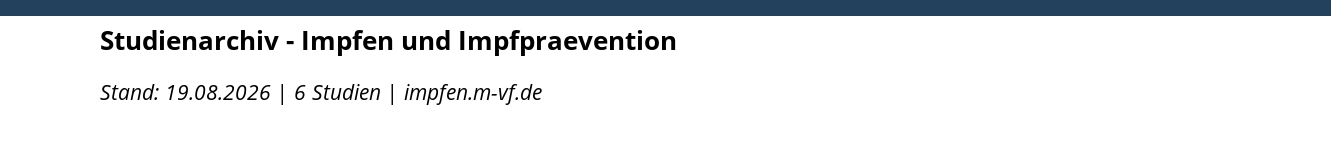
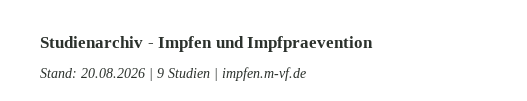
- Stand: 19.08.2026 | 6 Studien | impfen.m-vf.de
+ Stand: 20.08.2026 | 9 Studien | impfen.m-vf.de

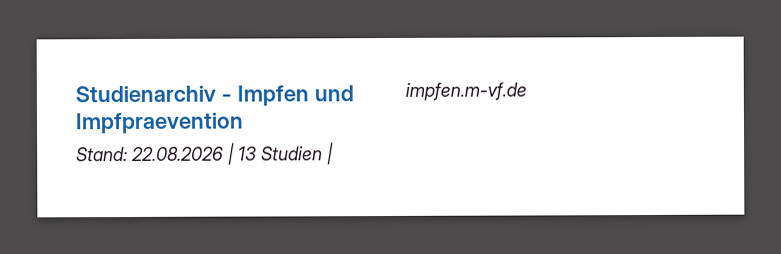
- Stand: 20.08.2026 | 9 Studien | impfen.m-vf.de
+ Stand: 22.08.2026 | 13 Studien | impfen.m-vf.de

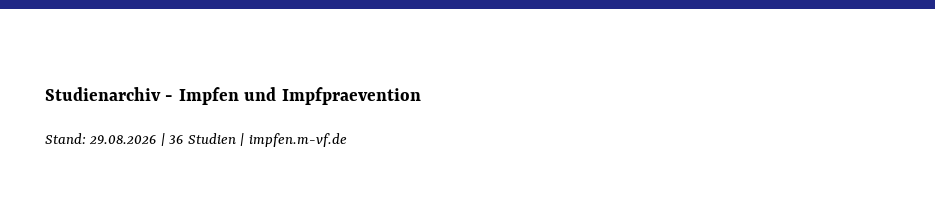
- Stand: 22.08.2026 | 13 Studien | impfen.m-vf.de
+ Stand: 29.08.2026 | 36 Studien | impfen.m-vf.de

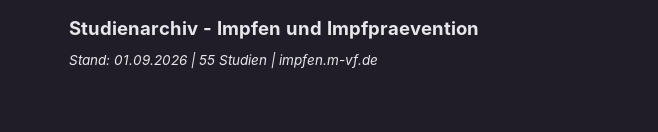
- Stand: 29.08.2026 | 36 Studien | impfen.m-vf.de
+ Stand: 01.09.2026 | 55 Studien | impfen.m-vf.de

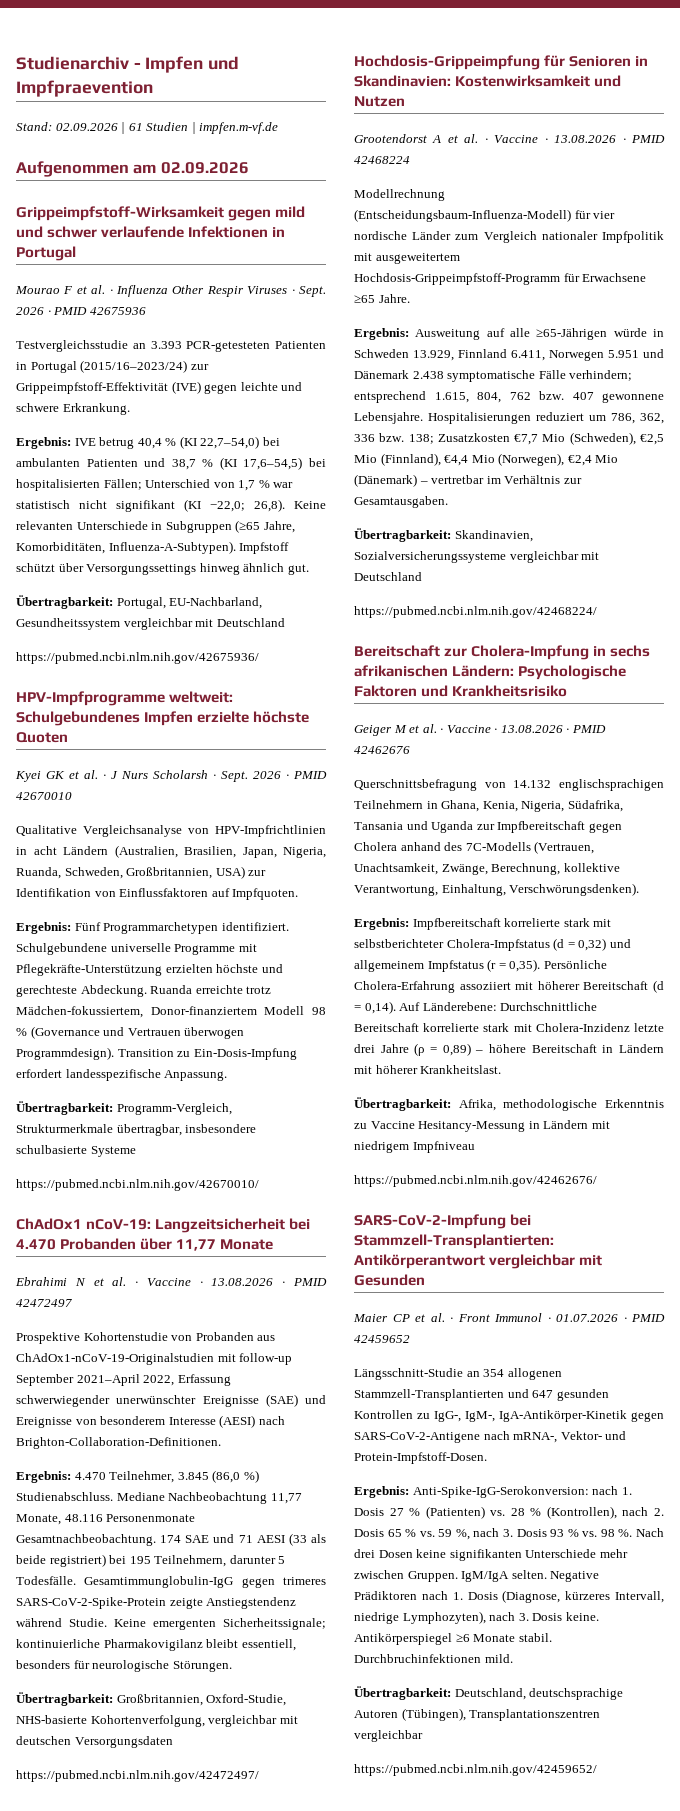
- Stand: 01.09.2026 | 55 Studien | impfen.m-vf.de
+ Stand: 02.09.2026 | 61 Studien | impfen.m-vf.de
+ Aufgenommen am 02.09.2026
+ Grippeimpfstoff-Wirksamkeit gegen mild und schwer verlaufende Infektionen in Portugal
+ Mourao F et al. · Influenza Other Respir Viruses · Sept. 2026 · PMID 42675936
+ Testvergleichsstudie an 3.393 PCR-getesteten Patienten in Portugal (2015/16–2023/24) zur Grippeimpfstoff-Effektivität (IVE) gegen leichte und schwere Erkrankung.
+ Ergebnis: IVE betrug 40,4 % (KI 22,7–54,0) bei ambulanten Patienten und 38,7 % (KI 17,6–54,5) bei hospitalisierten Fällen; Unterschied von 1,7 % war statistisch nicht signifikant (KI −22,0; 26,8). Keine relevanten Unterschiede in Subgruppen (≥65 Jahre, Komorbiditäten, Influenza-A-Subtypen). Impfstoff schützt über Versorgungssettings hinweg ähnlich gut.
+ Übertragbarkeit: Portugal, EU-Nachbarland, Gesundheitssystem vergleichbar mit Deutschland
+ https://pubmed.ncbi.nlm.nih.gov/42675936/
+ HPV-Impfprogramme weltweit: Schulgebundenes Impfen erzielte höchste Quoten
+ Kyei GK et al. · J Nurs Scholarsh · Sept. 2026 · PMID 42670010
+ Qualitative Vergleichsanalyse von HPV-Impfrichtlinien in acht Ländern (Australien, Brasilien, Japan, Nigeria, Ruanda, Schweden, Großbritannien, USA) zur Identifikation von Einflussfaktoren auf Impfquoten.
+ Ergebnis: Fünf Programmarchetypen identifiziert. Schulgebundene universelle Programme mit Pflegekräfte-Unterstützung erzielten höchste und gerechteste Abdeckung. Ruanda erreichte trotz Mädchen-fokussiertem, Donor-finanziertem Modell 98 % (Governance und Vertrauen überwogen Programmdesign). Transition zu Ein-Dosis-Impfung erfordert landesspezifische Anpassung.
+ Übertragbarkeit: Programm-Vergleich, Strukturmerkmale übertragbar, insbesondere schulbasierte Systeme
+ https://pubmed.ncbi.nlm.nih.gov/42670010/
+ ChAdOx1 nCoV-19: Langzeitsicherheit bei 4.470 Probanden über 11,77 Monate
+ Ebrahimi N et al. · Vaccine · 13.08.2026 · PMID 42472497
+ Prospektive Kohortenstudie von Probanden aus ChAdOx1-nCoV-19-Originalstudien mit follow-up September 2021–April 2022, Erfassung schwerwiegender unerwünschter Ereignisse (SAE) und Ereignisse von besonderem Interesse (AESI) nach Brighton-Collaboration-Definitionen.
+ Ergebnis: 4.470 Teilnehmer, 3.845 (86,0 %) Studienabschluss. Mediane Nachbeobachtung 11,77 Monate, 48.116 Personenmonate Gesamtnachbeobachtung. 174 SAE und 71 AESI (33 als beide registriert) bei 195 Teilnehmern, darunter 5 Todesfälle. Gesamtimmunglobulin-IgG gegen trimeres SARS-CoV-2-Spike-Protein zeigte Anstiegstendenz während Studie. Keine emergenten Sicherheitssignale; kontinuierliche Pharmakovigilanz bleibt essentiell, besonders für neurologische Störungen.
+ Übertragbarkeit: Großbritannien, Oxford-Studie, NHS-basierte Kohortenverfolgung, vergleichbar mit deutschen Versorgungsdaten
+ https://pubmed.ncbi.nlm.nih.gov/42472497/
+ Hochdosis-Grippeimpfung für Senioren in Skandinavien: Kostenwirksamkeit und Nutzen
+ Grootendorst A et al. · Vaccine · 13.08.2026 · PMID 42468224
+ Modellrechnung (Entscheidungsbaum-Influenza-Modell) für vier nordische Länder zum Vergleich nationaler Impfpolitik mit ausgeweitertem Hochdosis-Grippeimpfstoff-Programm für Erwachsene ≥65 Jahre.
+ Ergebnis: Ausweitung auf alle ≥65-Jährigen würde in Schweden 13.929, Finnland 6.411, Norwegen 5.951 und Dänemark 2.438 symptomatische Fälle verhindern; entsprechend 1.615, 804, 762 bzw. 407 gewonnene Lebensjahre. Hospitalisierungen reduziert um 786, 362, 336 bzw. 138; Zusatzkosten €7,7 Mio (Schweden), €2,5 Mio (Finnland), €4,4 Mio (Norwegen), €2,4 Mio (Dänemark) – vertretbar im Verhältnis zur Gesamtausgaben.
+ Übertragbarkeit: Skandinavien, Sozialversicherungssysteme vergleichbar mit Deutschland
+ https://pubmed.ncbi.nlm.nih.gov/42468224/
+ Bereitschaft zur Cholera-Impfung in sechs afrikanischen Ländern: Psychologische Faktoren und Krankheitsrisiko
+ Geiger M et al. · Vaccine · 13.08.2026 · PMID 42462676
+ Querschnittsbefragung von 14.132 englischsprachigen Teilnehmern in Ghana, Kenia, Nigeria, Südafrika, Tansania und Uganda zur Impfbereitschaft gegen Cholera anhand des 7C-Modells (Vertrauen, Unachtsamkeit, Zwänge, Berechnung, kollektive Verantwortung, Einhaltung, Verschwörungsdenken).
+ Ergebnis: Impfbereitschaft korrelierte stark mit selbstberichteter Cholera-Impfstatus (d = 0,32) und allgemeinem Impfstatus (r = 0,35). Persönliche Cholera-Erfahrung assoziiert mit höherer Bereitschaft (d = 0,14). Auf Länderebene: Durchschnittliche Bereitschaft korrelierte stark mit Cholera-Inzidenz letzte drei Jahre (ρ = 0,89) – höhere Bereitschaft in Ländern mit höherer Krankheitslast.
+ Übertragbarkeit: Afrika, methodologische Erkenntnis zu Vaccine Hesitancy-Messung in Ländern mit niedrigem Impfniveau
+ https://pubmed.ncbi.nlm.nih.gov/42462676/
+ SARS-CoV-2-Impfung bei Stammzell-Transplantierten: Antikörperantwort vergleichbar mit Gesunden
+ Maier CP et al. · Front Immunol · 01.07.2026 · PMID 42459652
+ Längsschnitt-Studie an 354 allogenen Stammzell-Transplantierten und 647 gesunden Kontrollen zu IgG-, IgM-, IgA-Antikörper-Kinetik gegen SARS-CoV-2-Antigene nach mRNA-, Vektor- und Protein-Impfstoff-Dosen.
+ Ergebnis: Anti-Spike-IgG-Serokonversion: nach 1. Dosis 27 % (Patienten) vs. 28 % (Kontrollen), nach 2. Dosis 65 % vs. 59 %, nach 3. Dosis 93 % vs. 98 %. Nach drei Dosen keine signifikanten Unterschiede mehr zwischen Gruppen. IgM/IgA selten. Negative Prädiktoren nach 1. Dosis (Diagnose, kürzeres Intervall, niedrige Lymphozyten), nach 3. Dosis keine. Antikörperspiegel ≥6 Monate stabil. Durchbruchinfektionen mild.
+ Übertragbarkeit: Deutschland, deutschsprachige Autoren (Tübingen), Transplantationszentren vergleichbar
+ https://pubmed.ncbi.nlm.nih.gov/42459652/

